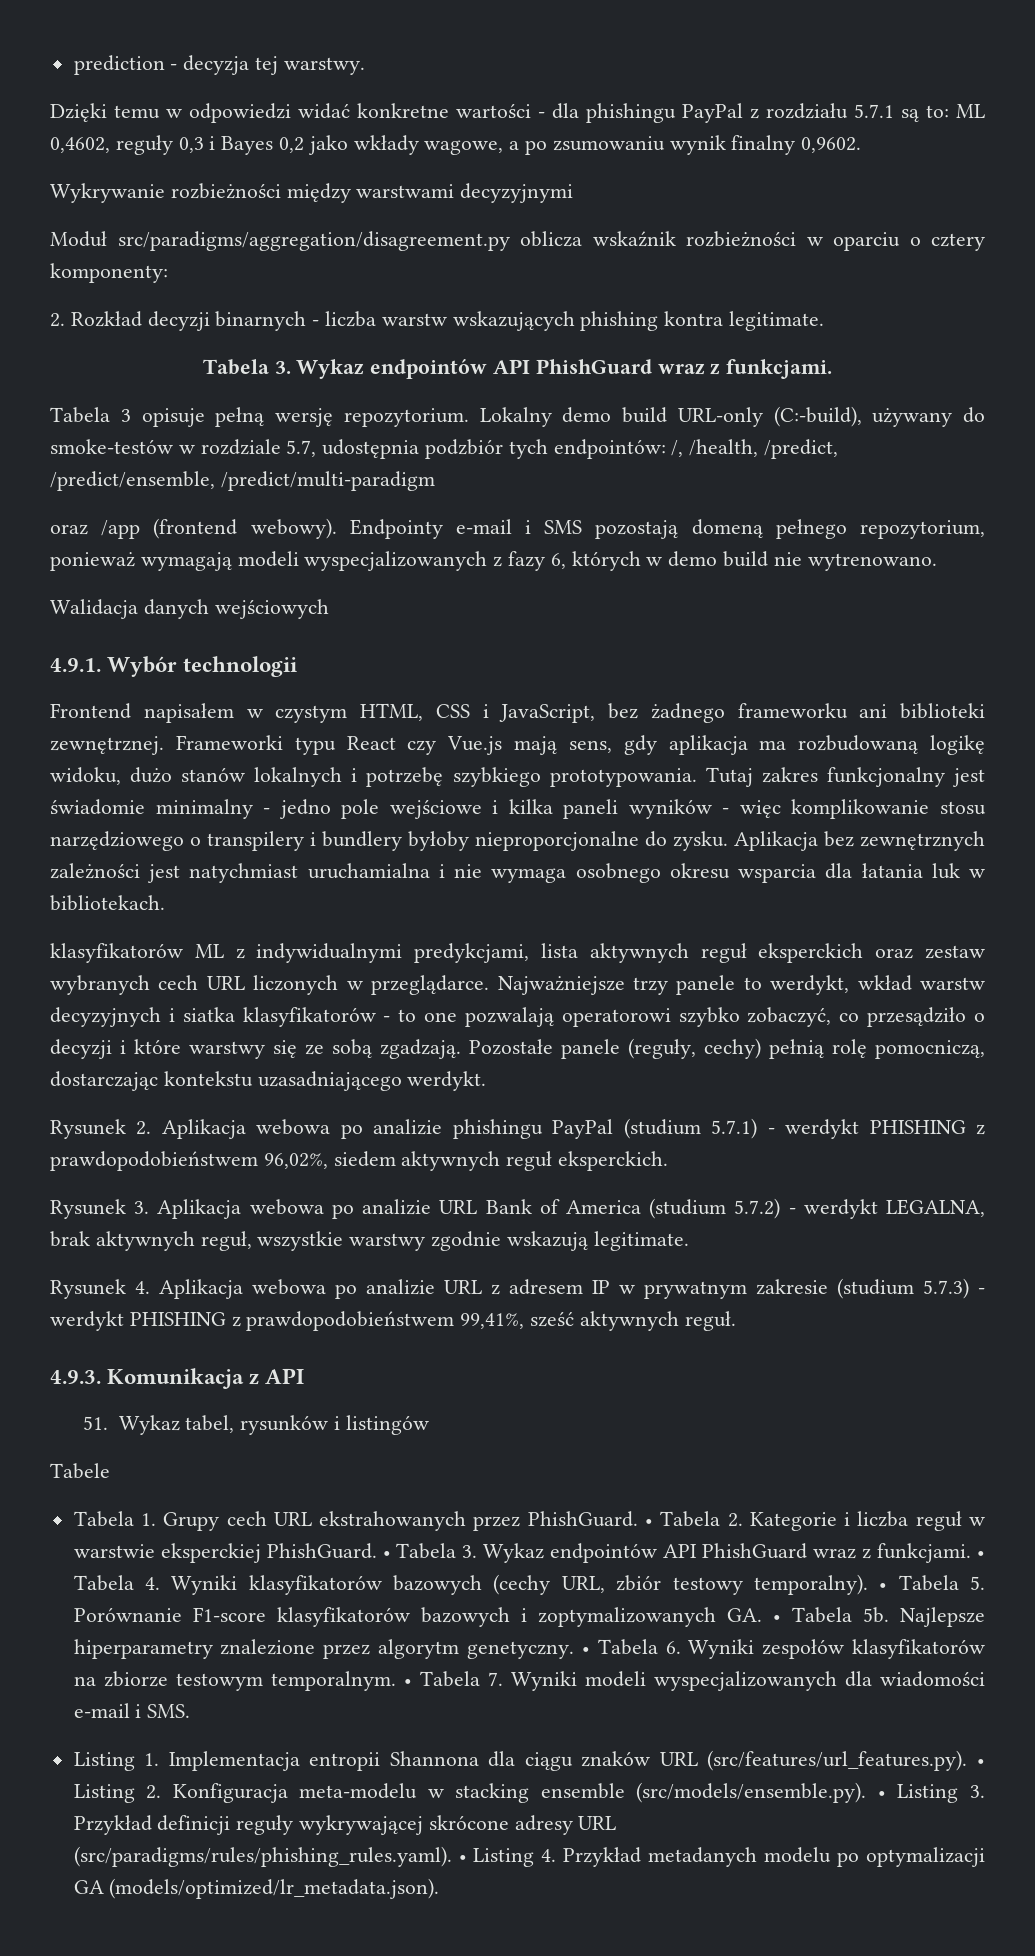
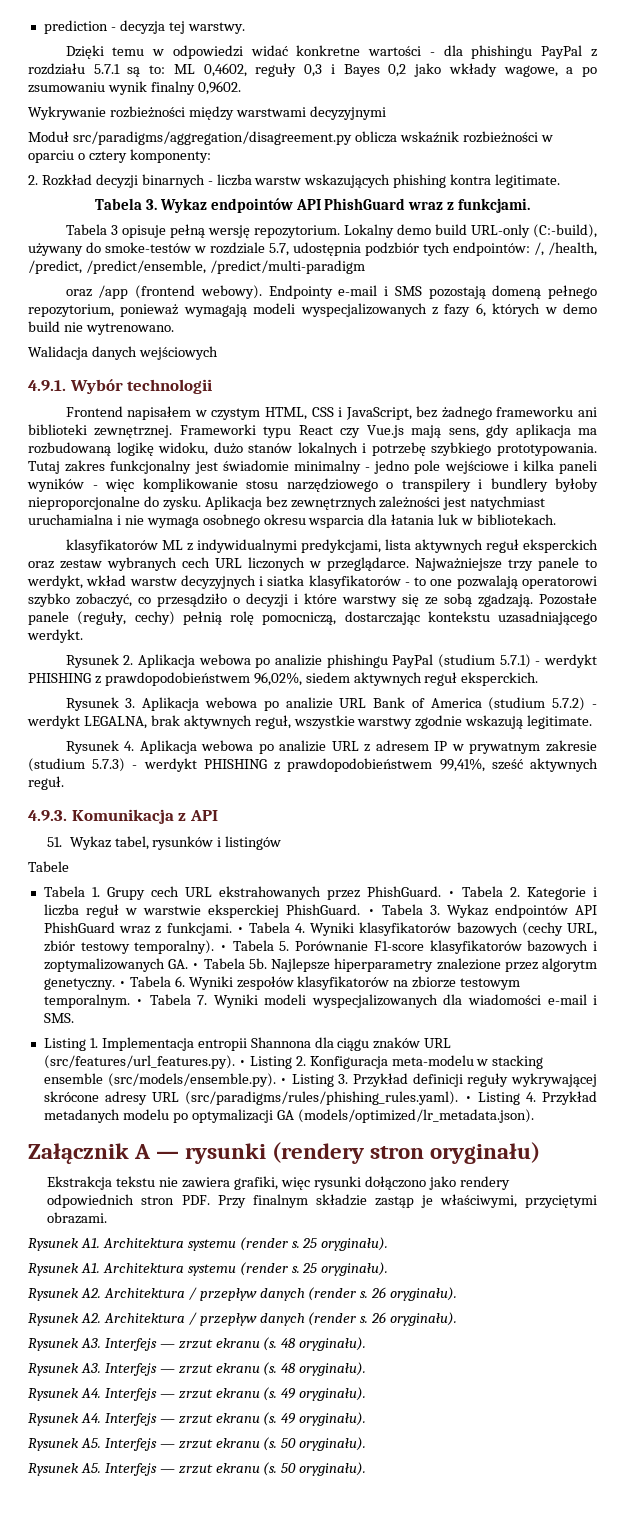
+ Załącznik A — rysunki (rendery stron oryginału)
+ Ekstrakcja tekstu nie zawiera grafiki, więc rysunki dołączono jako rendery odpowiednich stron PDF. Przy finalnym składzie zastąp je właściwymi, przyciętymi obrazami.
+ Rysunek A1. Architektura systemu (render s. 25 oryginału).
+ Rysunek A1. Architektura systemu (render s. 25 oryginału).
+ Rysunek A2. Architektura / przepływ danych (render s. 26 oryginału).
+ Rysunek A2. Architektura / przepływ danych (render s. 26 oryginału).
+ Rysunek A3. Interfejs — zrzut ekranu (s. 48 oryginału).
+ Rysunek A3. Interfejs — zrzut ekranu (s. 48 oryginału).
+ Rysunek A4. Interfejs — zrzut ekranu (s. 49 oryginału).
+ Rysunek A4. Interfejs — zrzut ekranu (s. 49 oryginału).
+ Rysunek A5. Interfejs — zrzut ekranu (s. 50 oryginału).
+ Rysunek A5. Interfejs — zrzut ekranu (s. 50 oryginału).

